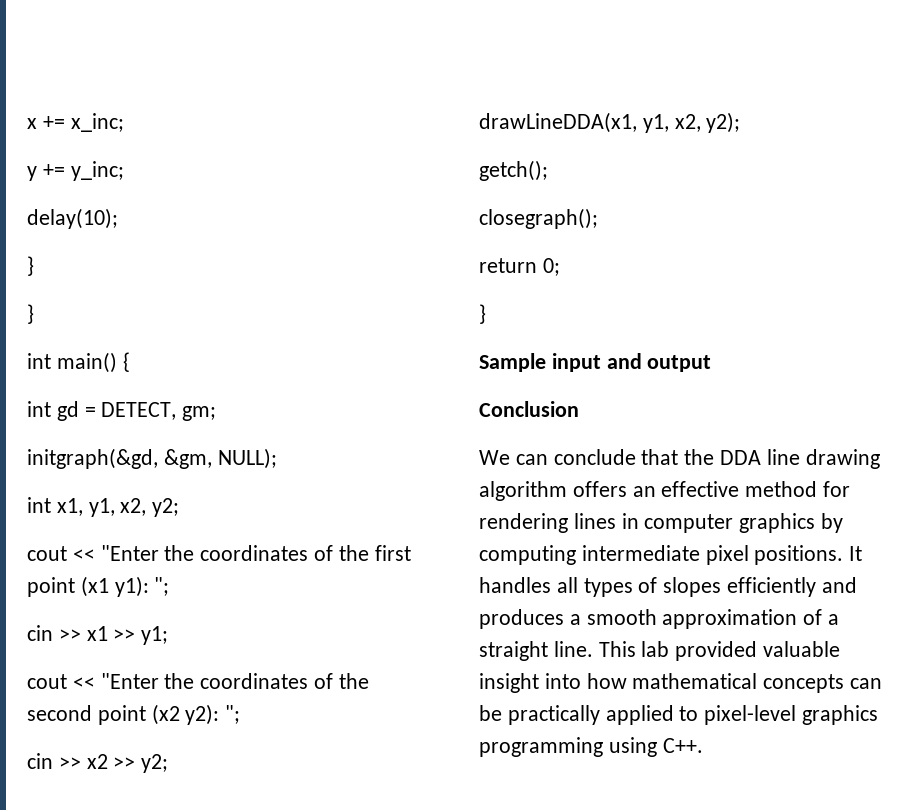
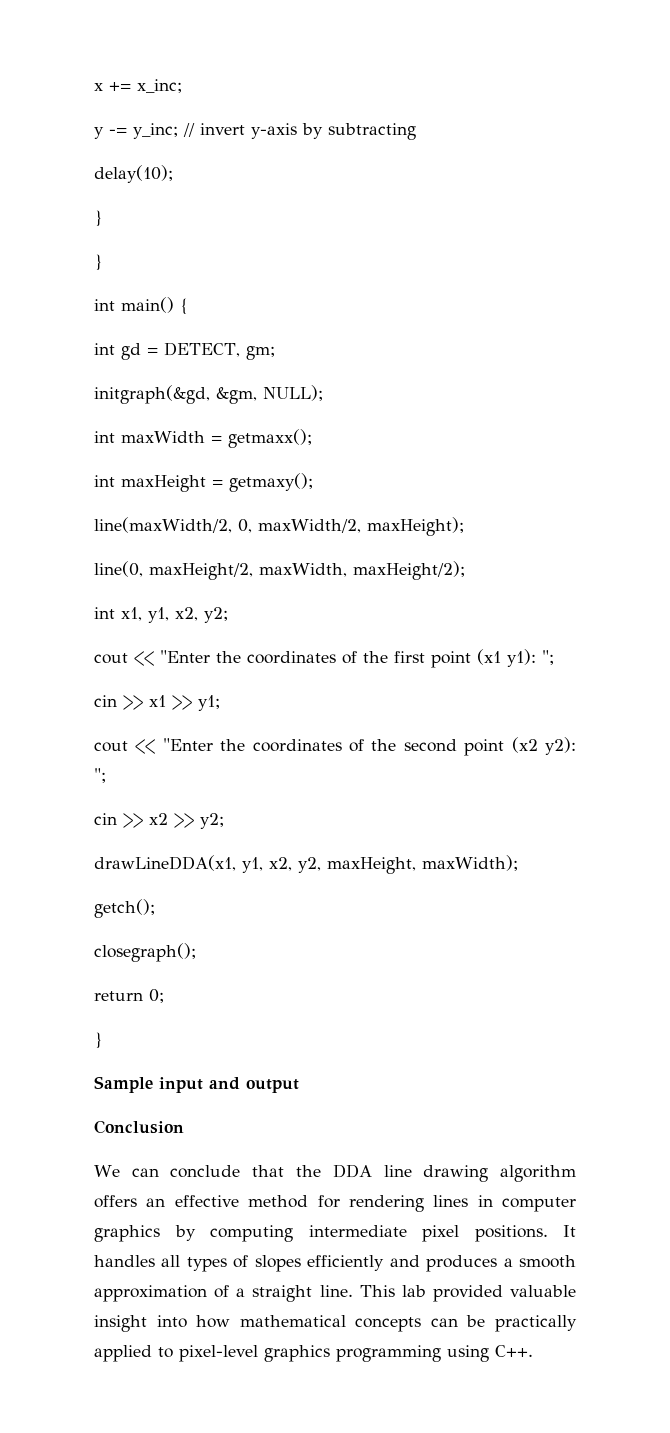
- y += y_inc;
+ y -= y_inc; // invert y-axis by subtracting
+ int maxWidth = getmaxx();
+ int maxHeight = getmaxy();
+ line(maxWidth/2, 0, maxWidth/2, maxHeight);
+ line(0, maxHeight/2, maxWidth, maxHeight/2);
- drawLineDDA(x1, y1, x2, y2);
+ drawLineDDA(x1, y1, x2, y2, maxHeight, maxWidth);

